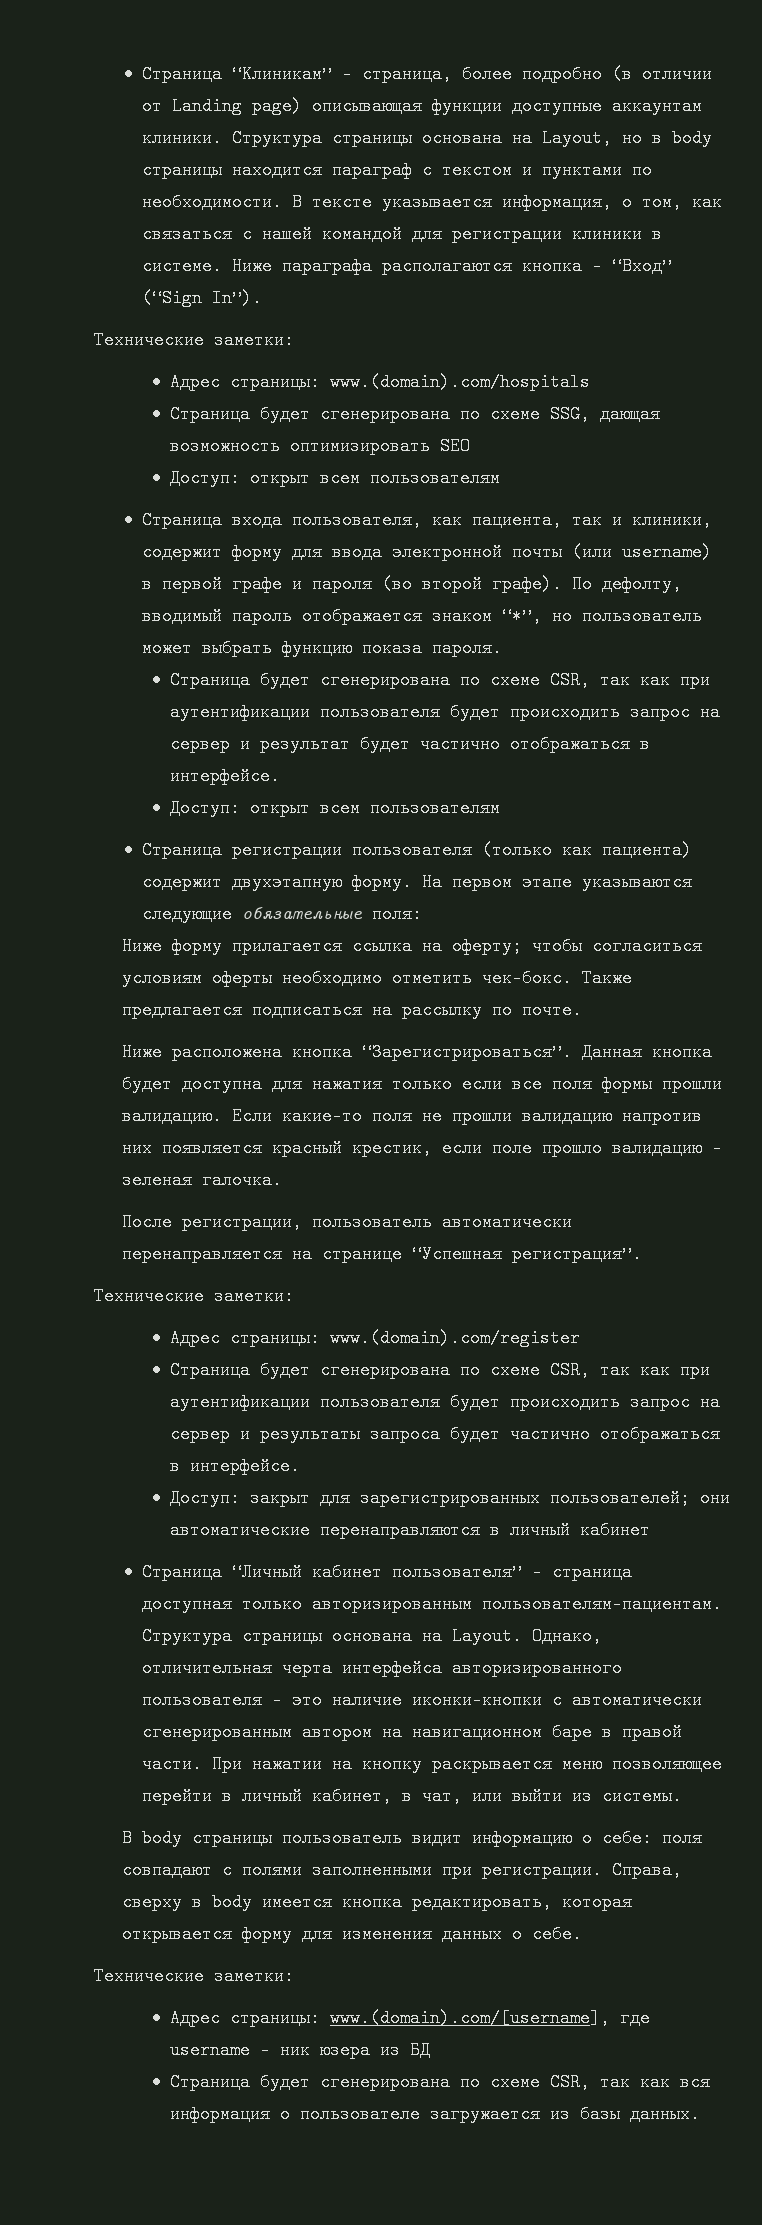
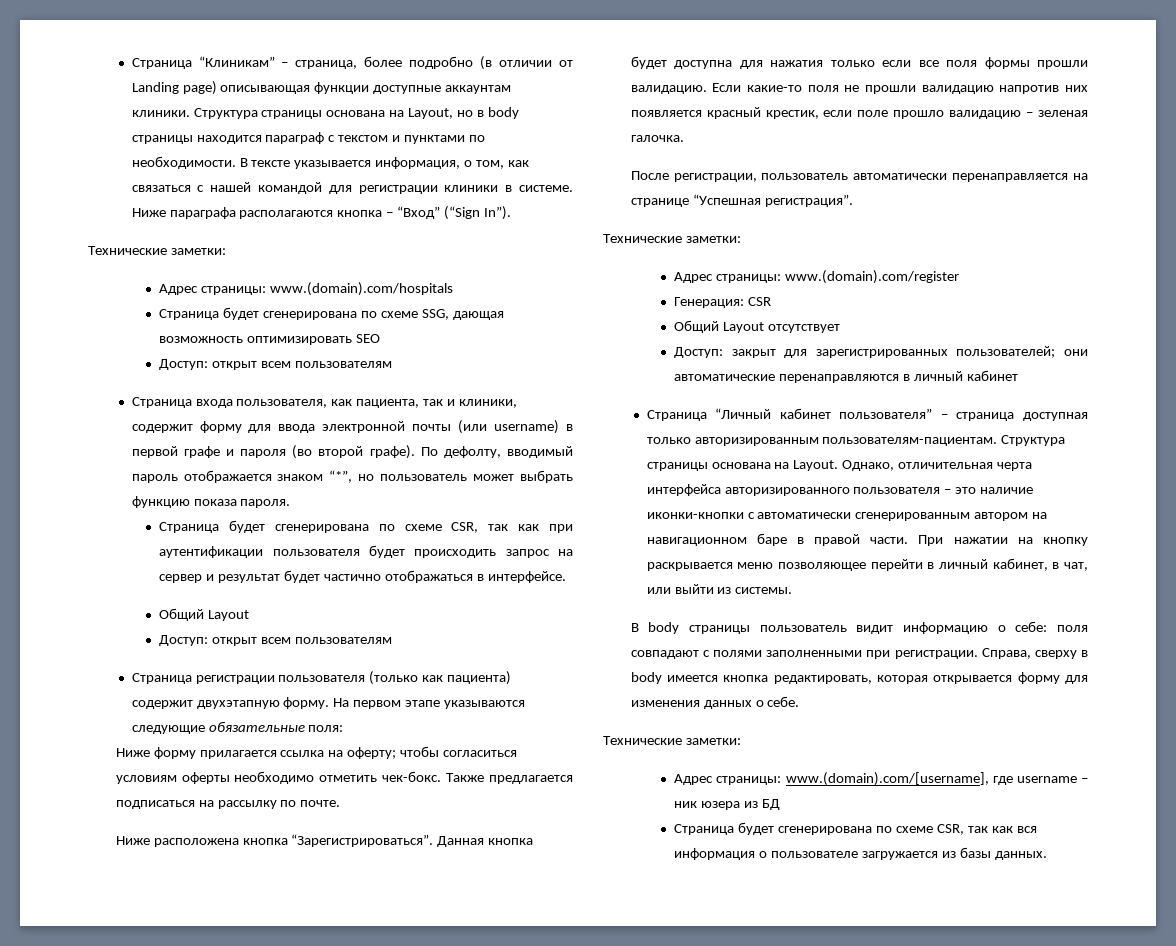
  Страница будет сгенерирована по схеме CSR, так как при аутентификации пользователя будет происходить запрос на сервер и результат будет частично отображаться в интерфейсе.
+ Общий Layout
- Страница будет сгенерирована по схеме CSR, так как при аутентификации пользователя будет происходить запрос на сервер и результаты запроса будет частично отображаться в интерфейсе.
+ Генерация: CSR
+ Общий Layout отсутствует

